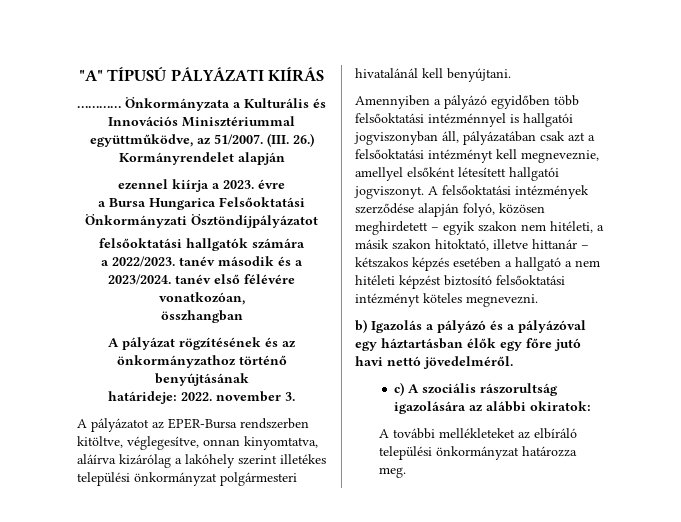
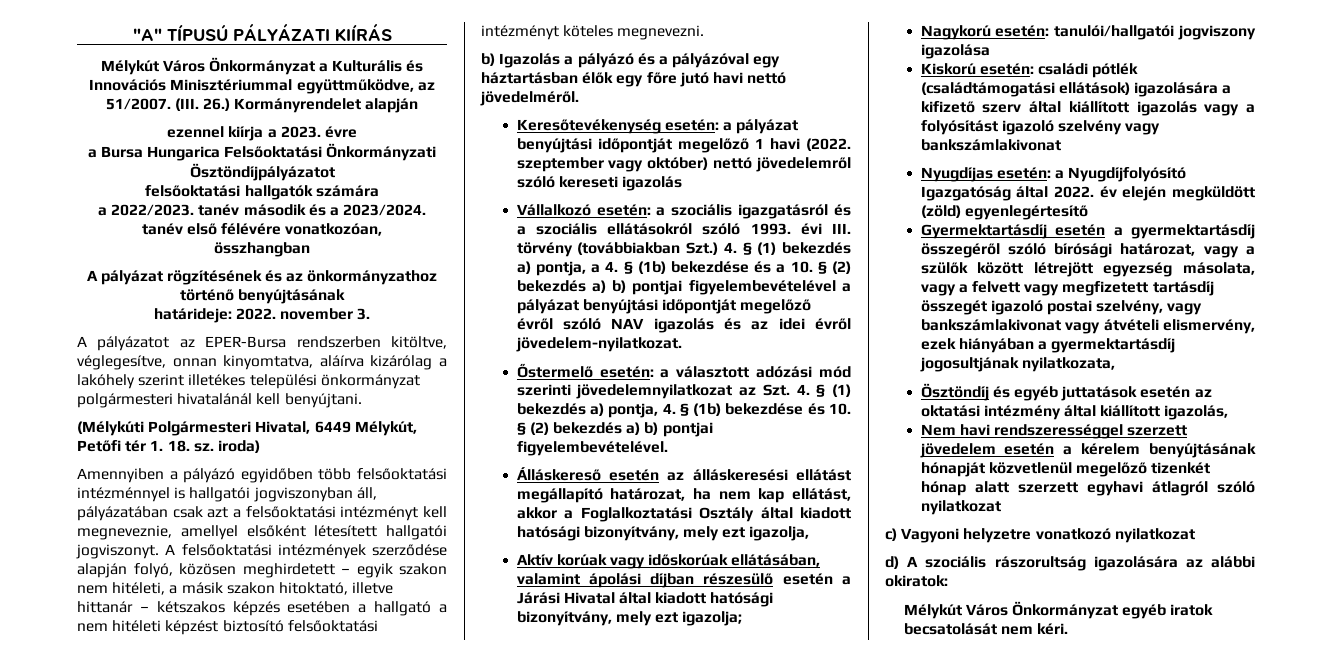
- ………… Önkormányzata a Kulturális és Innovációs Minisztériummal együttműködve, az 51/2007.
+ Mélykút Város Önkormányzat a Kulturális és Innovációs Minisztériummal együttműködve, az 51/2007.
+ (Mélykúti Polgármesteri Hivatal, 6449 Mélykút, Petőfi tér 1. 18. sz. iroda)
- c) A szociális rászorultság igazolására az alábbi okiratok:
+ Keresőtevékenység esetén: a pályázat benyújtási időpontját megelőző 1 havi (2022. szeptember vagy október) nettó jövedelemről szóló kereseti igazolás
+ Vállalkozó esetén: a szociális igazgatásról és a szociális ellátásokról szóló 1993. évi III. törvény (továbbiakban Szt.) 4. § (1) bekezdés a) pontja, a 4. § (1b) bekezdése és a 10. § (2) bekezdés a) b) pontjai figyelembevételével a pályázat benyújtási időpontját megelőző évről szóló NAV igazolás és az idei évről jövedelem-nyilatkozat.
+ Őstermelő esetén: a választott adózási mód szerinti jövedelemnyilatkozat az Szt. 4. § (1) bekezdés a) pontja, 4. § (1b) bekezdése és 10. § (2) bekezdés a) b) pontjai figyelembevételével.
+ Álláskereső esetén az álláskeresési ellátást megállapító határozat, ha nem kap ellátást, akkor a Foglalkoztatási Osztály által kiadott hatósági bizonyítvány, mely ezt igazolja,
+ Aktív korúak vagy időskorúak ellátásában, valamint ápolási díjban részesülő esetén a Járási Hivatal által kiadott hatósági bizonyítvány, mely ezt igazolja;
+ Nagykorú esetén: tanulói/hallgatói jogviszony igazolása
+ Kiskorú esetén: családi pótlék (családtámogatási ellátások) igazolására a kifizető szerv által kiállított igazolás vagy a folyósítást igazoló szelvény vagy bankszámlakivonat
+ Nyugdíjas esetén: a Nyugdíjfolyósító Igazgatóság által 2022. év elején megküldött (zöld) egyenlegértesítő
+ Gyermektartásdíj esetén a gyermektartásdíj összegéről szóló bírósági határozat, vagy a szülők között létrejött egyezség másolata, vagy a felvett vagy megfizetett tartásdíj összegét igazoló postai szelvény, vagy bankszámlakivonat vagy átvételi elismervény, ezek hiányában a gyermektartásdíj jogosultjának nyilatkozata,
+ Ösztöndíj és egyéb juttatások esetén az oktatási intézmény által kiállított igazolás,
+ Nem havi rendszerességgel szerzett jövedelem esetén a kérelem benyújtásának hónapját közvetlenül megelőző tizenkét hónap alatt szerzett egyhavi átlagról szóló nyilatkozat
+ c) Vagyoni helyzetre vonatkozó nyilatkozat
+ d) A szociális rászorultság igazolására az alábbi okiratok:
- A további mellékleteket az elbíráló települési önkormányzat határozza meg.
+ Mélykút Város Önkormányzat egyéb iratok becsatolását nem kéri.

